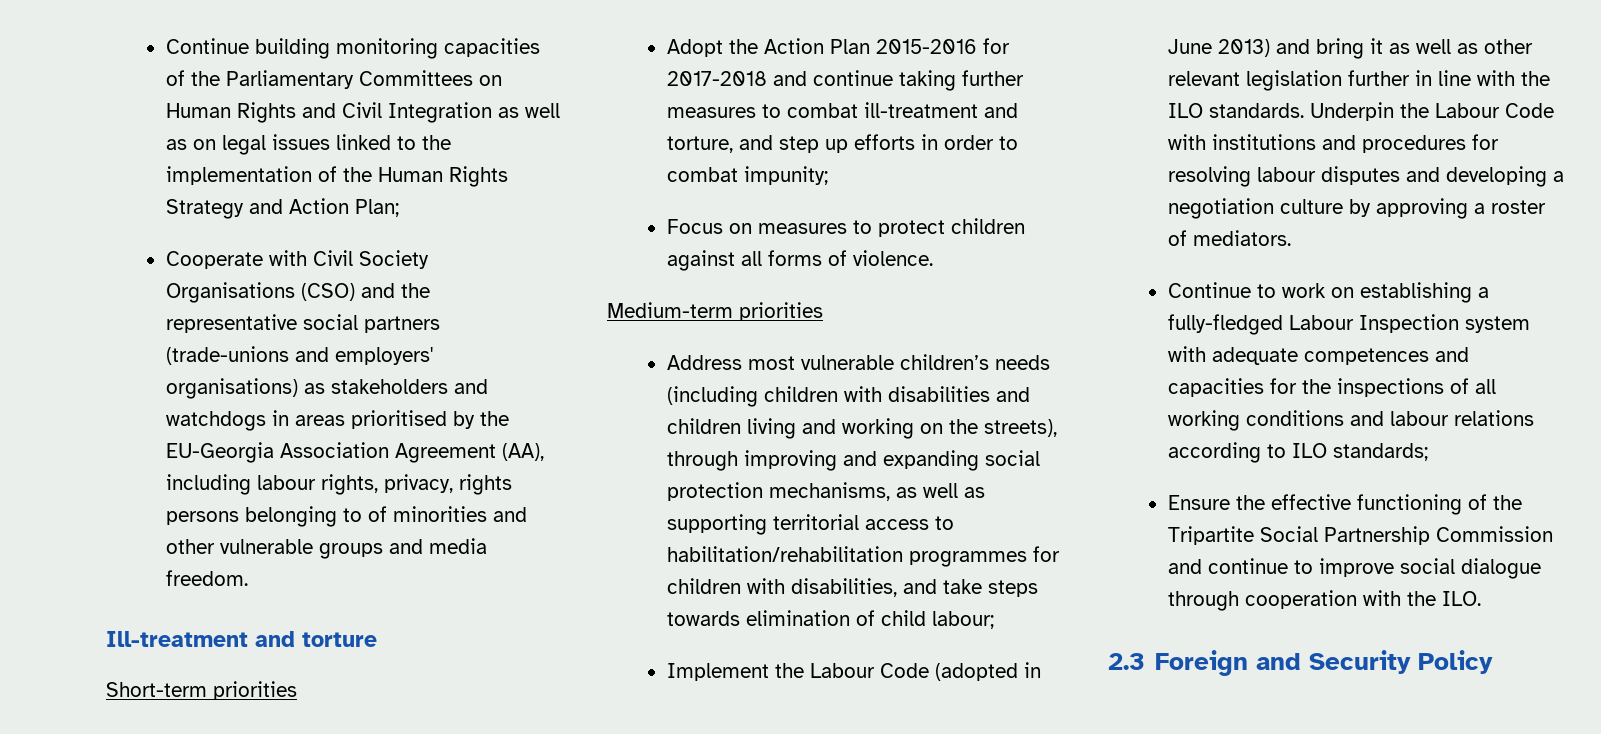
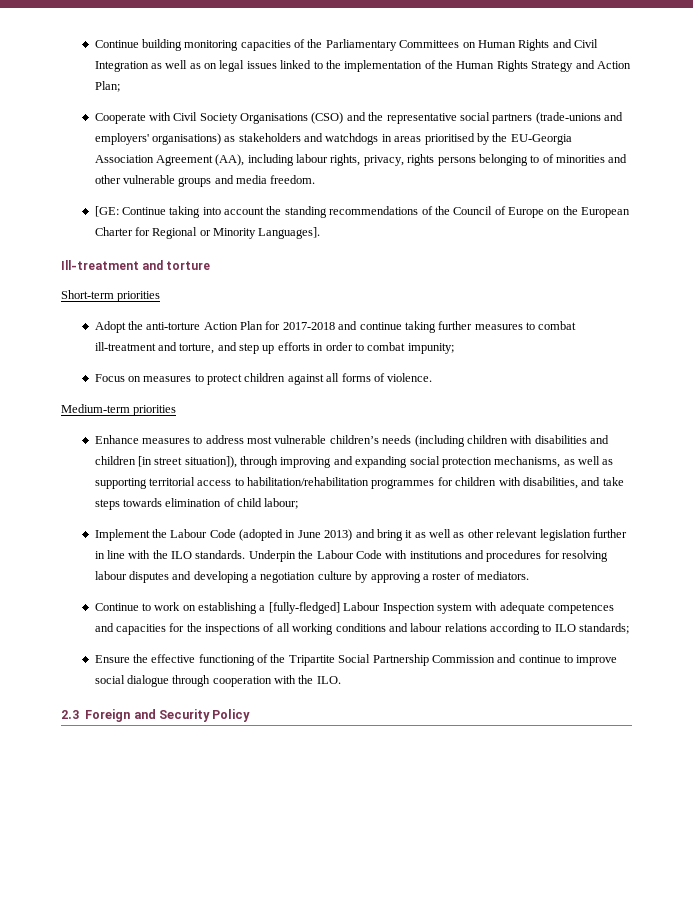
+ [GE: Continue taking into account the standing recommendations of the Council of Europe on the European Charter for Regional or Minority Languages].
- Adopt the Action Plan 2015-2016 for 2017-2018 and continue taking further measures to combat ill-treatment and torture, and step up efforts in order to combat impunity;
+ Adopt the anti-torture Action Plan for 2017-2018 and continue taking further measures to combat ill-treatment and torture, and step up efforts in order to combat impunity;
- Address most vulnerable children’s needs (including children with disabilities and children living and working on the streets), through improving and expanding social protection mechanisms, as well as supporting territorial access to habilitation/rehabilitation programmes for children with disabilities, and take steps towards elimination of child labour;
+ Enhance measures to address most vulnerable children’s needs (including children with disabilities and children [in street situation]), through improving and expanding social protection mechanisms, as well as supporting territorial access to habilitation/rehabilitation programmes for children with disabilities, and take steps towards elimination of child labour;
- Continue to work on establishing a fully-fledged Labour Inspection system with adequate competences and capacities for the inspections of all working conditions and labour relations according to ILO standards;
+ Continue to work on establishing a [fully-fledged] Labour Inspection system with adequate competences and capacities for the inspections of all working conditions and labour relations according to ILO standards;

